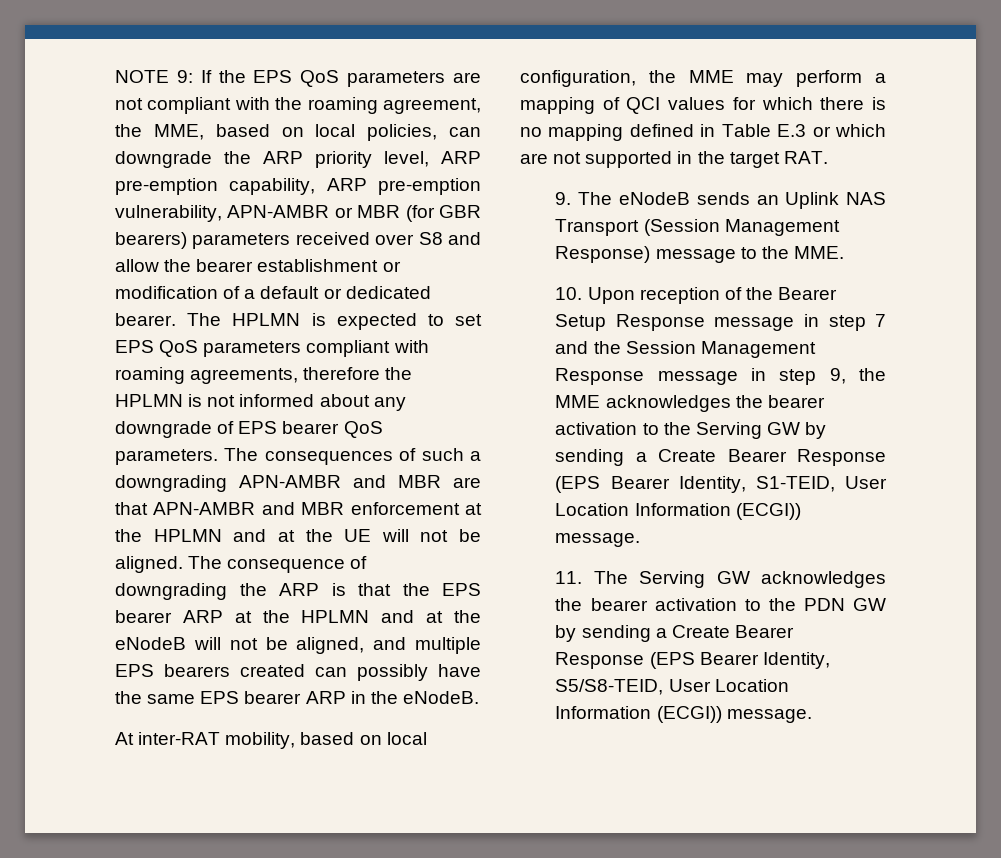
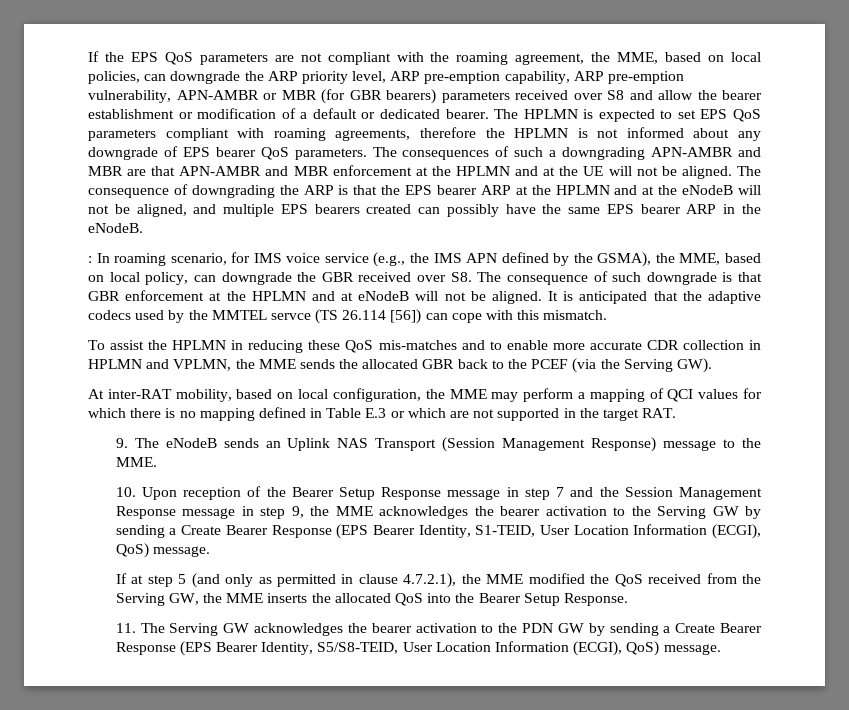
- NOTE 9: If the EPS QoS parameters are not compliant with the roaming agreement, the MME, based on local policies, can downgrade the ARP priority level, ARP pre-emption capability, ARP pre-emption vulnerability, APN-AMBR or MBR (for GBR bearers) parameters received over S8 and allow the bearer establishment or modification of a default or dedicated bearer.
+ If the EPS QoS parameters are not compliant with the roaming agreement, the MME, based on local policies, can downgrade the ARP priority level, ARP pre-emption capability, ARP pre-emption vulnerability, APN-AMBR or MBR (for GBR bearers) parameters received over S8 and allow the bearer establishment or modification of a default or dedicated bearer.
+ : In roaming scenario, for IMS voice service (e.g., the IMS APN defined by the GSMA), the MME, based on local policy, can downgrade the GBR received over S8. The consequence of such downgrade is that GBR enforcement at the HPLMN and at eNodeB will not be aligned. It is anticipated that the adaptive codecs used by the MMTEL servce (TS 26.114 [56]) can cope with this mismatch.
+ To assist the HPLMN in reducing these QoS mis-matches and to enable more accurate CDR collection in HPLMN and VPLMN, the MME sends the allocated GBR back to the PCEF (via the Serving GW).
- 10. Upon reception of the Bearer Setup Response message in step 7 and the Session Management Response message in step 9, the MME acknowledges the bearer activation to the Serving GW by sending a Create Bearer Response (EPS Bearer Identity, S1-TEID, User Location Information (ECGI)) message.
+ 10. Upon reception of the Bearer Setup Response message in step 7 and the Session Management Response message in step 9, the MME acknowledges the bearer activation to the Serving GW by sending a Create Bearer Response (EPS Bearer Identity, S1-TEID, User Location Information (ECGI), QoS) message.
+ If at step 5 (and only as permitted in clause 4.7.2.1), the MME modified the QoS received from the Serving GW, the MME inserts the allocated QoS into the Bearer Setup Response.
- 11. The Serving GW acknowledges the bearer activation to the PDN GW by sending a Create Bearer Response (EPS Bearer Identity, S5/S8-TEID, User Location Information (ECGI)) message.
+ 11. The Serving GW acknowledges the bearer activation to the PDN GW by sending a Create Bearer Response (EPS Bearer Identity, S5/S8-TEID, User Location Information (ECGI), QoS) message.

